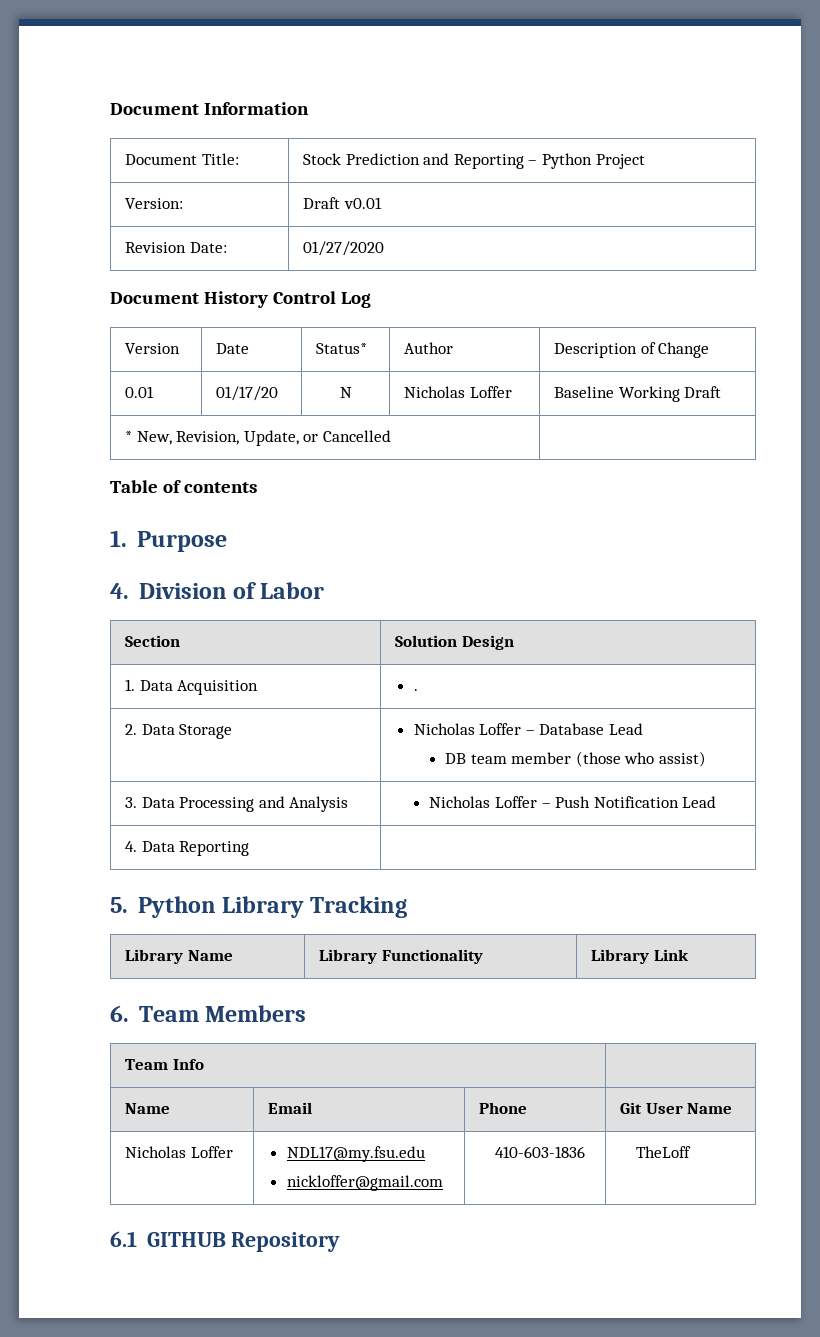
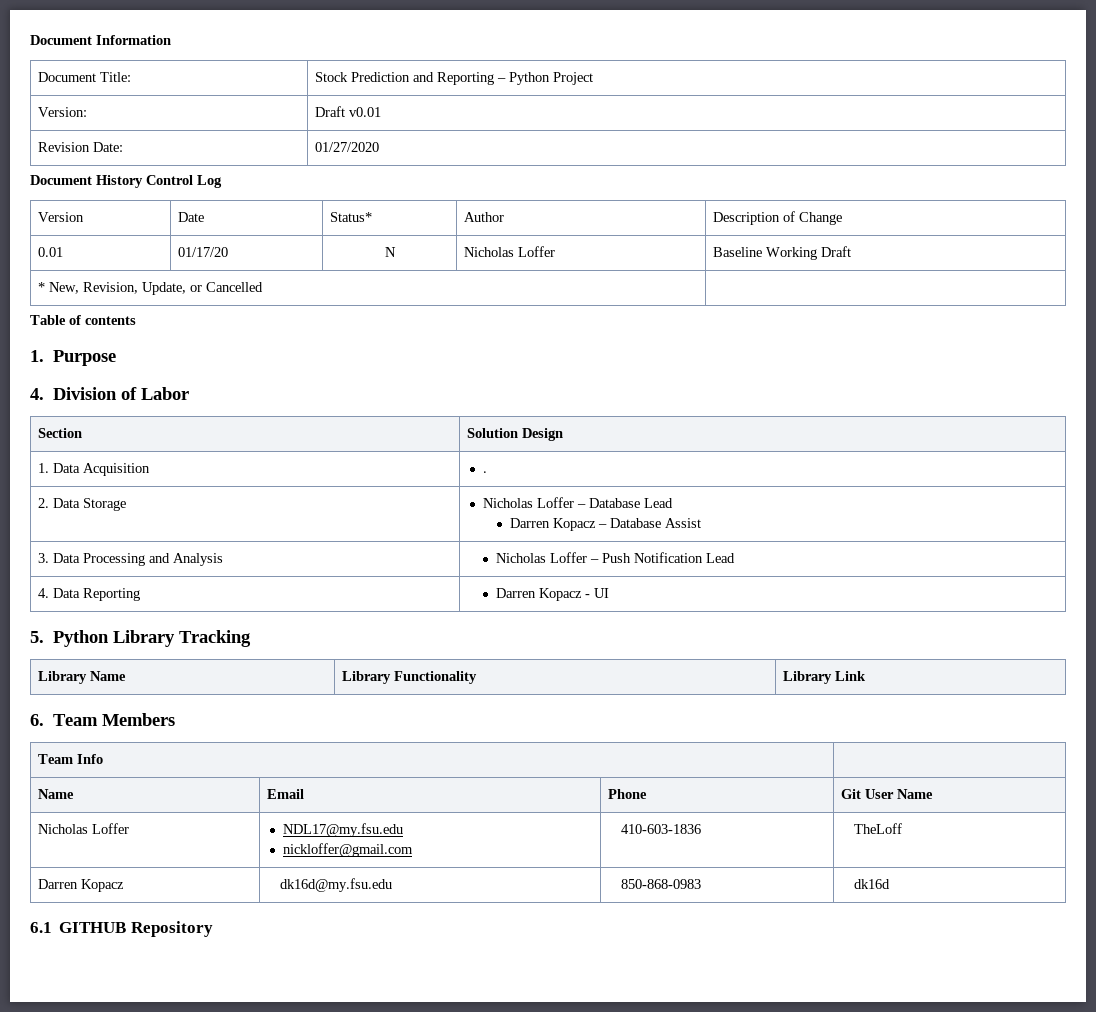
  2. Data Storage | Nicholas Loffer – Database Lead
- DB team member (those who assist)
+ Darren Kopacz – Database Assist
- 4. Data Reporting |
+ 4. Data Reporting | Darren Kopacz - UI
+ Darren Kopacz | dk16d@my.fsu.edu | 850-868-0983 | dk16d

